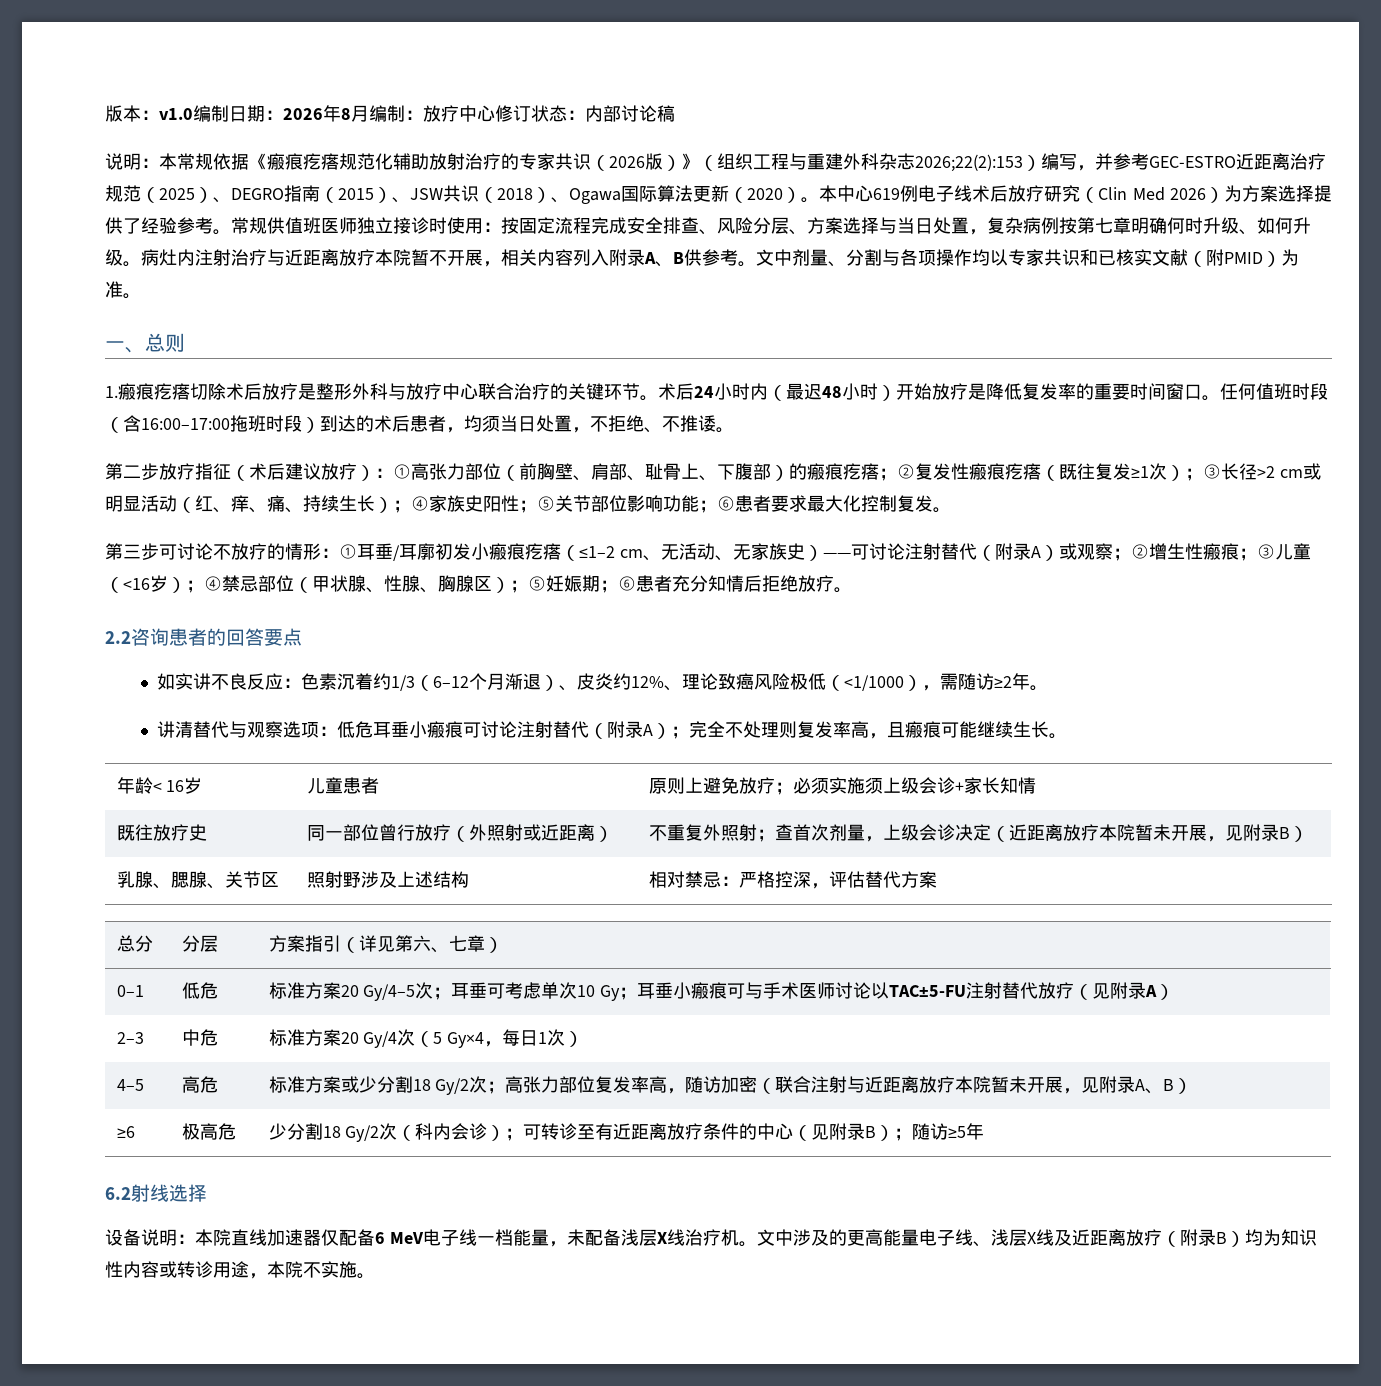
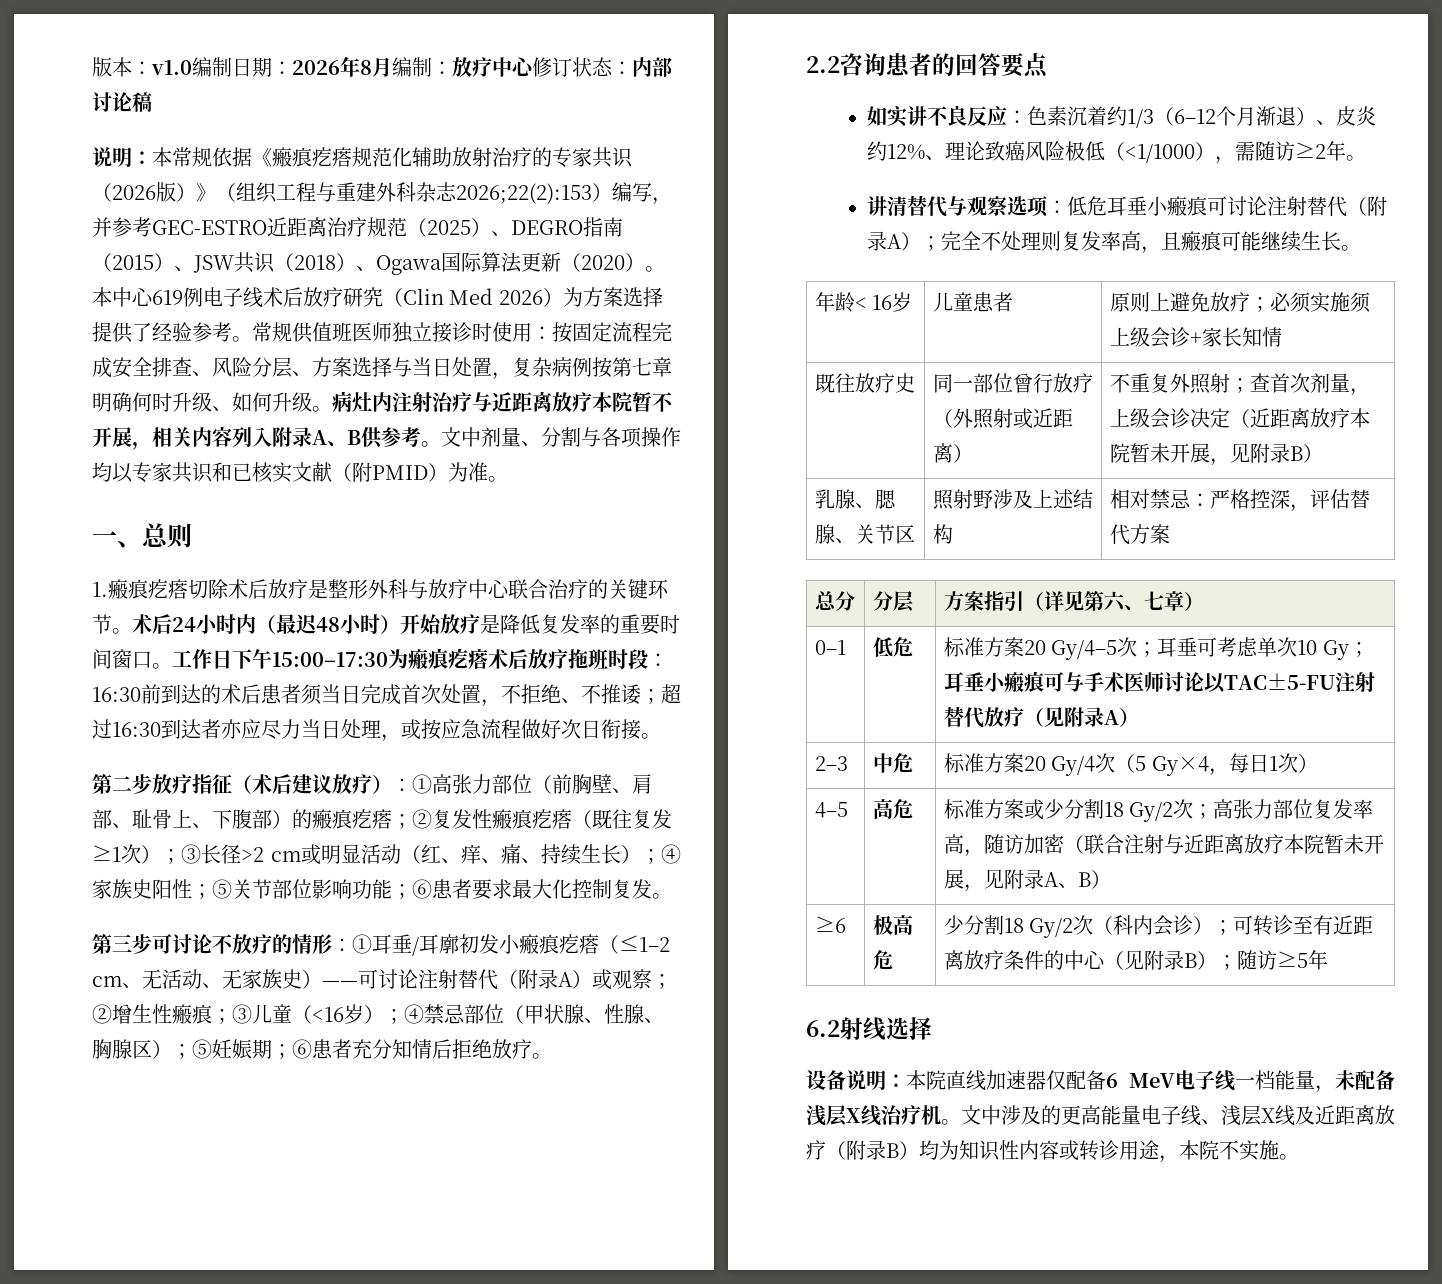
- 任何值班时段（含16:00–17:00拖班时段）到达的术后患者，均须当日处置，不拒绝、不推诿。
+ 工作日下午15:00–17:30为瘢痕疙瘩术后放疗拖班时段：16:30前到达的术后患者须当日完成首次处置，不拒绝、不推诿；超过16:30到达者亦应尽力当日处理，或按应急流程做好次日衔接。

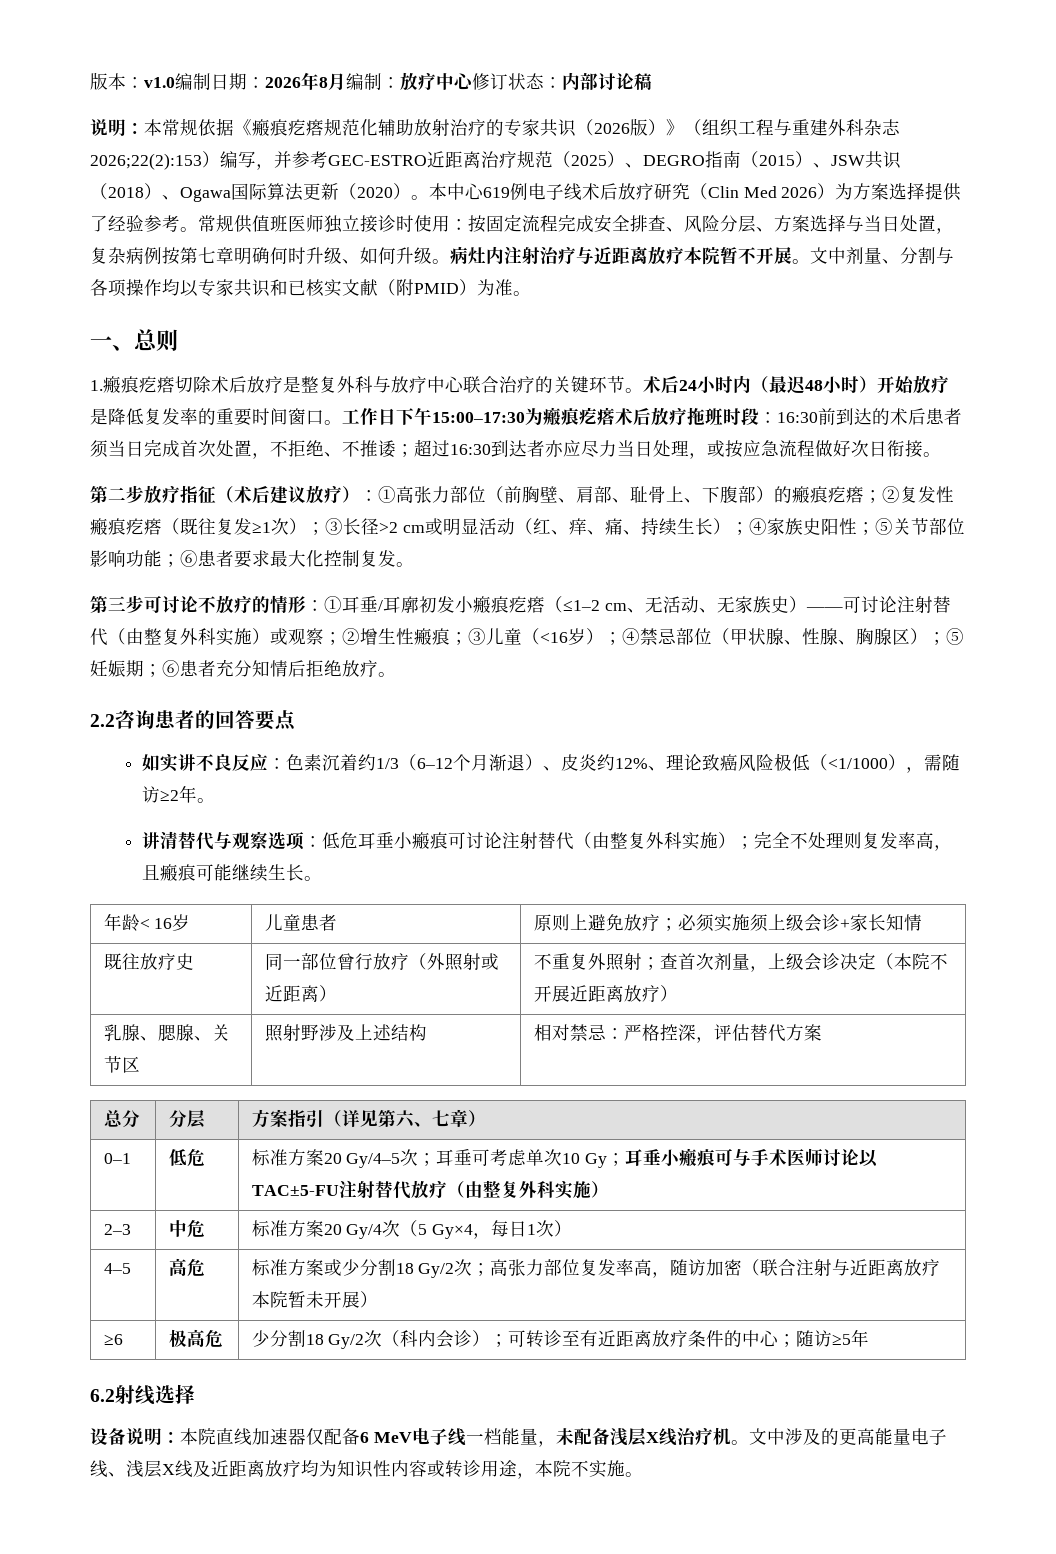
- 病灶内注射治疗与近距离放疗本院暂不开展，相关内容列入附录A、B供参考。
+ 病灶内注射治疗与近距离放疗本院暂不开展。
- 1.瘢痕疙瘩切除术后放疗是整形外科与放疗中心联合治疗的关键环节。
+ 1.瘢痕疙瘩切除术后放疗是整复外科与放疗中心联合治疗的关键环节。
- 第三步可讨论不放疗的情形：①耳垂/耳廓初发小瘢痕疙瘩（≤1–2 cm、无活动、无家族史）——可讨论注射替代（附录A）或观察；②增生性瘢痕；③儿童（<16岁）；④禁忌部位（甲状腺、性腺、胸腺区）；⑤妊娠期；⑥患者充分知情后拒绝放疗。
+ 第三步可讨论不放疗的情形：①耳垂/耳廓初发小瘢痕疙瘩（≤1–2 cm、无活动、无家族史）——可讨论注射替代（由整复外科实施）或观察；②增生性瘢痕；③儿童（<16岁）；④禁忌部位（甲状腺、性腺、胸腺区）；⑤妊娠期；⑥患者充分知情后拒绝放疗。
- 讲清替代与观察选项：低危耳垂小瘢痕可讨论注射替代（附录A）；完全不处理则复发率高，且瘢痕可能继续生长。
+ 讲清替代与观察选项：低危耳垂小瘢痕可讨论注射替代（由整复外科实施）；完全不处理则复发率高，且瘢痕可能继续生长。
- 既往放疗史 | 同一部位曾行放疗（外照射或近距离） | 不重复外照射；查首次剂量，上级会诊决定（近距离放疗本院暂未开展，见附录B）
+ 既往放疗史 | 同一部位曾行放疗（外照射或近距离） | 不重复外照射；查首次剂量，上级会诊决定（本院不开展近距离放疗）
- 0–1 | 低危 | 标准方案20 Gy/4–5次；耳垂可考虑单次10 Gy；耳垂小瘢痕可与手术医师讨论以TAC±5-FU注射替代放疗（见附录A）
+ 0–1 | 低危 | 标准方案20 Gy/4–5次；耳垂可考虑单次10 Gy；耳垂小瘢痕可与手术医师讨论以TAC±5-FU注射替代放疗（由整复外科实施）
- 4–5 | 高危 | 标准方案或少分割18 Gy/2次；高张力部位复发率高，随访加密（联合注射与近距离放疗本院暂未开展，见附录A、B）
+ 4–5 | 高危 | 标准方案或少分割18 Gy/2次；高张力部位复发率高，随访加密（联合注射与近距离放疗本院暂未开展）
- ≥6 | 极高危 | 少分割18 Gy/2次（科内会诊）；可转诊至有近距离放疗条件的中心（见附录B）；随访≥5年
+ ≥6 | 极高危 | 少分割18 Gy/2次（科内会诊）；可转诊至有近距离放疗条件的中心；随访≥5年
- 文中涉及的更高能量电子线、浅层X线及近距离放疗（附录B）均为知识性内容或转诊用途，本院不实施。
+ 文中涉及的更高能量电子线、浅层X线及近距离放疗均为知识性内容或转诊用途，本院不实施。

